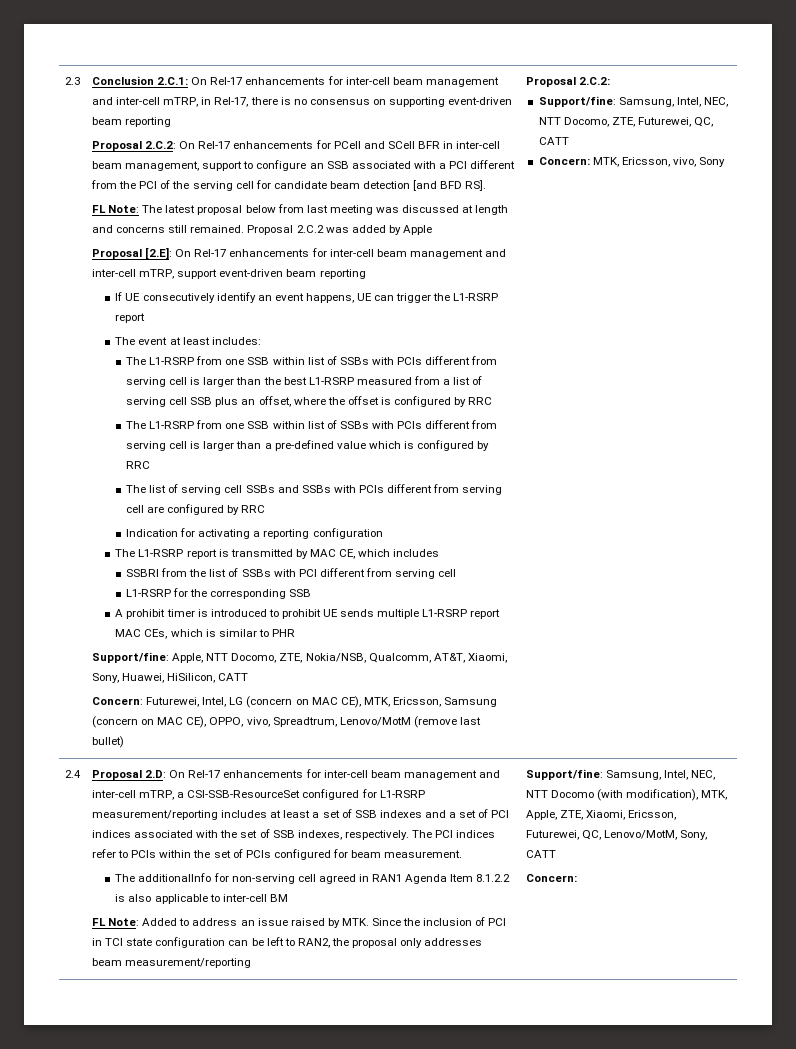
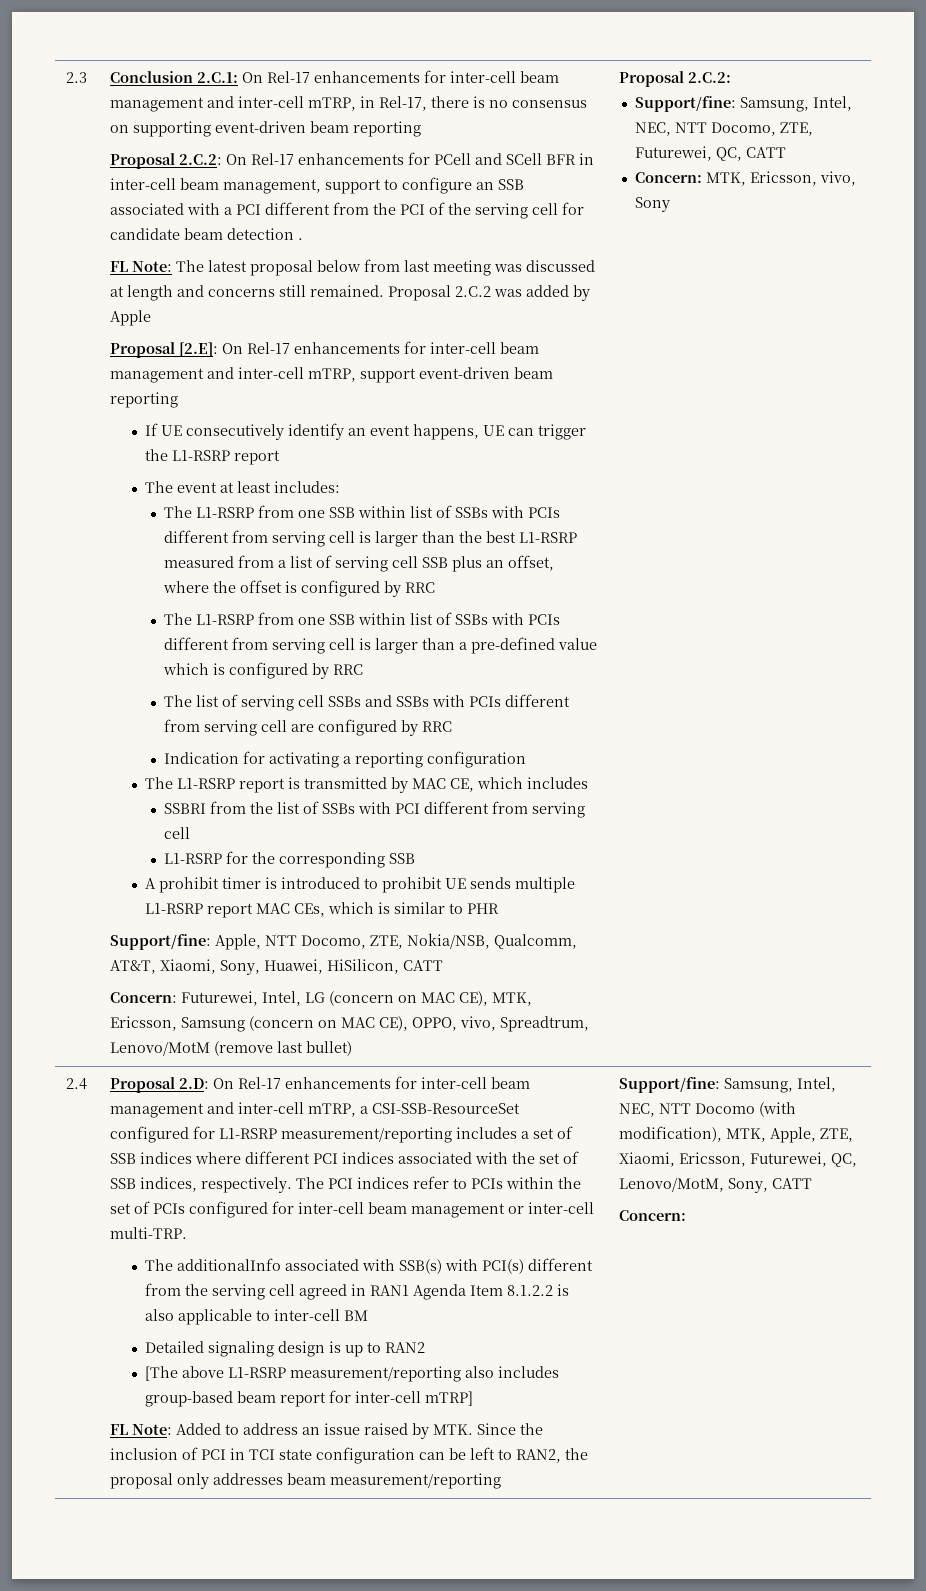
- Proposal 2.C.2: On Rel-17 enhancements for PCell and SCell BFR in inter-cell beam management, support to configure an SSB associated with a PCI different from the PCI of the serving cell for candidate beam detection [and BFD RS].
+ Proposal 2.C.2: On Rel-17 enhancements for PCell and SCell BFR in inter-cell beam management, support to configure an SSB associated with a PCI different from the PCI of the serving cell for candidate beam detection .
- Proposal 2.D: On Rel-17 enhancements for inter-cell beam management and inter-cell mTRP, a CSI-SSB-ResourceSet configured for L1-RSRP measurement/reporting includes at least a set of SSB indexes and a set of PCI indices associated with the set of SSB indexes, respectively.
+ Proposal 2.D: On Rel-17 enhancements for inter-cell beam management and inter-cell mTRP, a CSI-SSB-ResourceSet configured for L1-RSRP measurement/reporting includes a set of SSB indices where different PCI indices associated with the set of SSB indices, respectively.
- The PCI indices refer to PCIs within the set of PCIs configured for beam measurement.
- The additionalInfo for non-serving cell agreed in RAN1 Agenda Item 8.1.2.2 is also applicable to inter-cell BM
+ The PCI indices refer to PCIs within the set of PCIs configured for inter-cell beam management or inter-cell multi-TRP.
+ The additionalInfo associated with SSB(s) with PCI(s) different from the serving cell agreed in RAN1 Agenda Item 8.1.2.2 is also applicable to inter-cell BM
+ Detailed signaling design is up to RAN2
+ [The above L1-RSRP measurement/reporting also includes group-based beam report for inter-cell mTRP]

